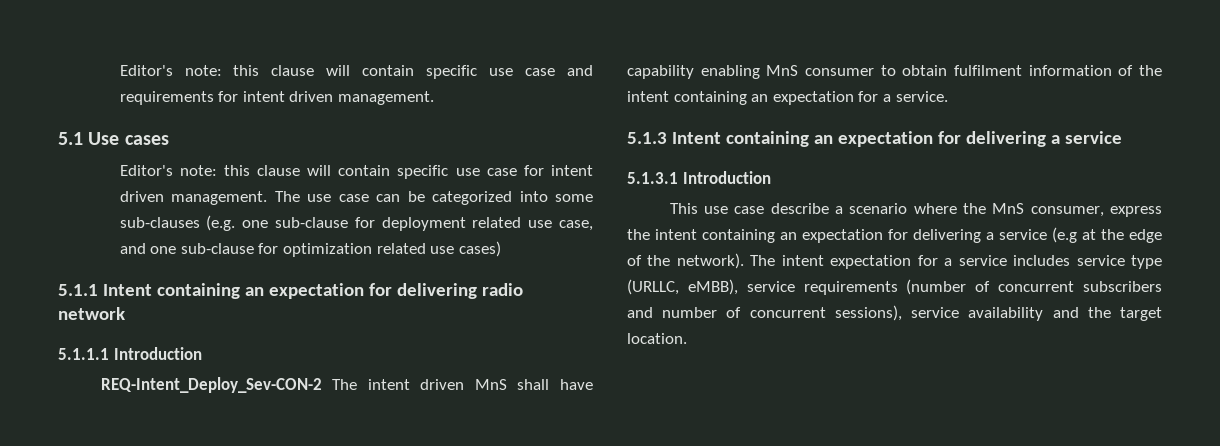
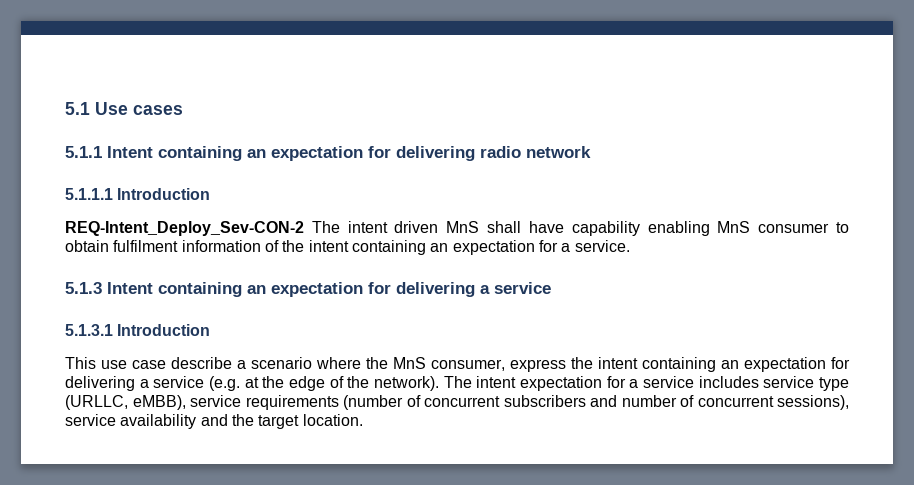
- Editor's note: this clause will contain specific use case and requirements for intent driven management.
  5.1 Use cases
- Editor's note: this clause will contain specific use case for intent driven management. The use case can be categorized into some sub-clauses (e.g. one sub-clause for deployment related use case, and one sub-clause for optimization related use cases)
- This use case describe a scenario where the MnS consumer, express the intent containing an expectation for delivering a service (e.g at the edge of the network).
+ This use case describe a scenario where the MnS consumer, express the intent containing an expectation for delivering a service (e.g. at the edge of the network).

